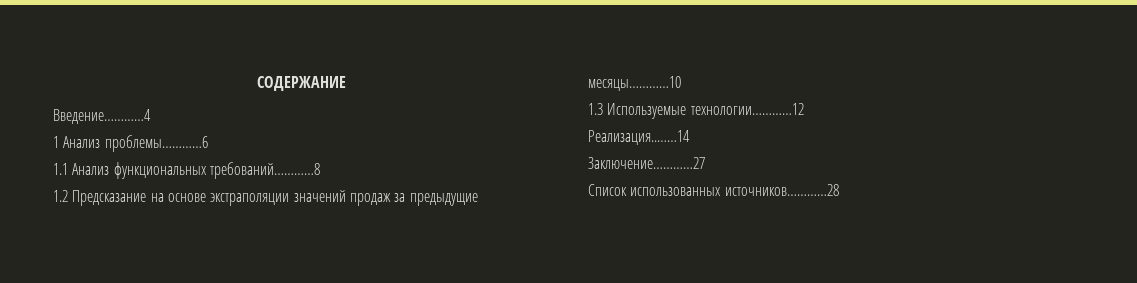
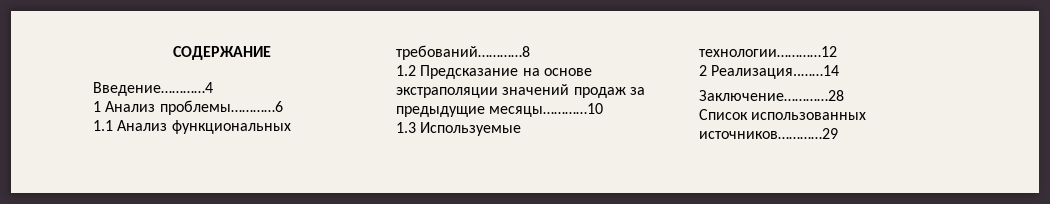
- Реализация..……14
+ 2 Реализация..……14
- Заключение…………27
+ Заключение…………28
- Список использованных источников…………28
+ Список использованных источников…………29

